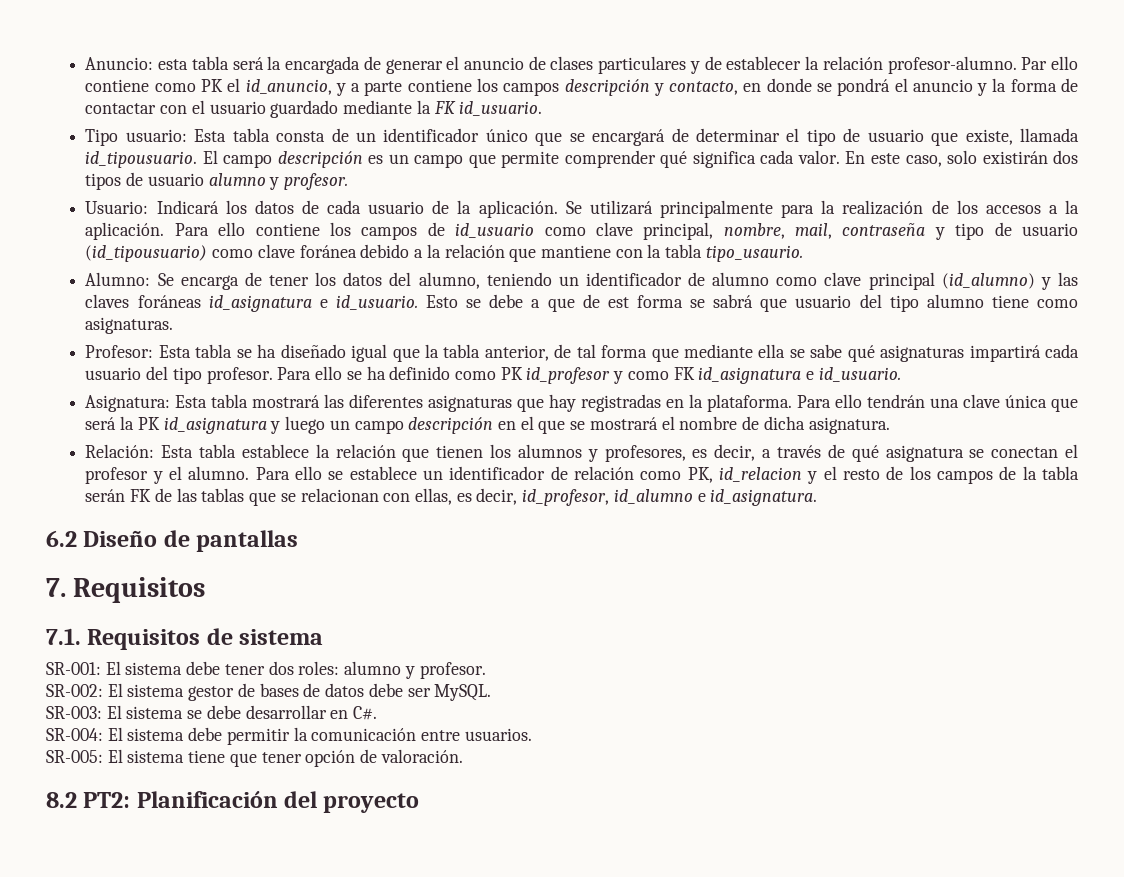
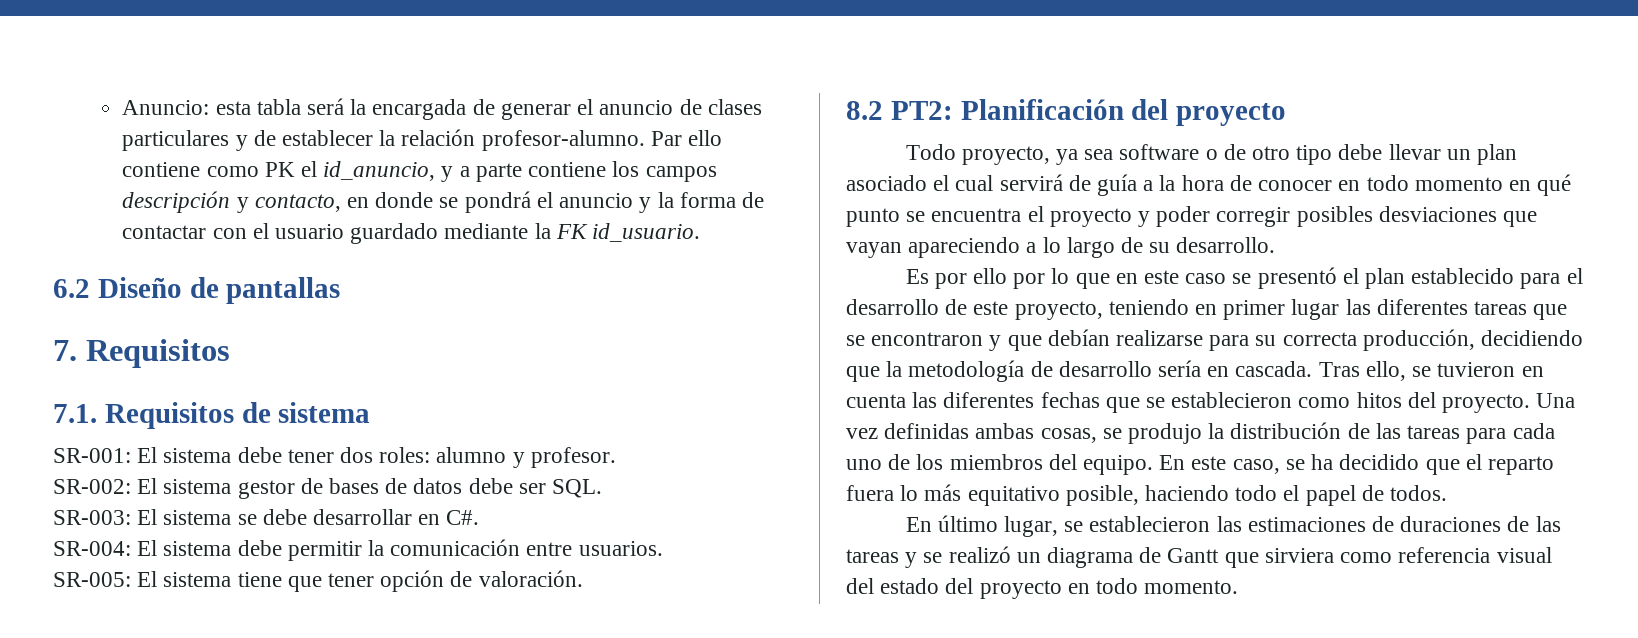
- Tipo usuario: Esta tabla consta de un identificador único que se encargará de determinar el tipo de usuario que existe, llamada id_tipousuario. El campo descripción es un campo que permite comprender qué significa cada valor. En este caso, solo existirán dos tipos de usuario alumno y profesor.
- Usuario: Indicará los datos de cada usuario de la aplicación. Se utilizará principalmente para la realización de los accesos a la aplicación. Para ello contiene los campos de id_usuario como clave principal, nombre, mail, contraseña y tipo de usuario (id_tipousuario) como clave foránea debido a la relación que mantiene con la tabla tipo_usaurio.
- Alumno: Se encarga de tener los datos del alumno, teniendo un identificador de alumno como clave principal (id_alumno) y las claves foráneas id_asignatura e id_usuario. Esto se debe a que de est forma se sabrá que usuario del tipo alumno tiene como asignaturas.
- Profesor: Esta tabla se ha diseñado igual que la tabla anterior, de tal forma que mediante ella se sabe qué asignaturas impartirá cada usuario del tipo profesor. Para ello se ha definido como PK id_profesor y como FK id_asignatura e id_usuario.
- Asignatura: Esta tabla mostrará las diferentes asignaturas que hay registradas en la plataforma. Para ello tendrán una clave única que será la PK id_asignatura y luego un campo descripción en el que se mostrará el nombre de dicha asignatura.
- Relación: Esta tabla establece la relación que tienen los alumnos y profesores, es decir, a través de qué asignatura se conectan el profesor y el alumno. Para ello se establece un identificador de relación como PK, id_relacion y el resto de los campos de la tabla serán FK de las tablas que se relacionan con ellas, es decir, id_profesor, id_alumno e id_asignatura.
- SR-002: El sistema gestor de bases de datos debe ser MySQL.
+ SR-002: El sistema gestor de bases de datos debe ser SQL.
+ Todo proyecto, ya sea software o de otro tipo debe llevar un plan asociado el cual servirá de guía a la hora de conocer en todo momento en qué punto se encuentra el proyecto y poder corregir posibles desviaciones que vayan apareciendo a lo largo de su desarrollo.
+ Es por ello por lo que en este caso se presentó el plan establecido para el desarrollo de este proyecto, teniendo en primer lugar las diferentes tareas que se encontraron y que debían realizarse para su correcta producción, decidiendo que la metodología de desarrollo sería en cascada. Tras ello, se tuvieron en cuenta las diferentes fechas que se establecieron como hitos del proyecto. Una vez definidas ambas cosas, se produjo la distribución de las tareas para cada uno de los miembros del equipo. En este caso, se ha decidido que el reparto fuera lo más equitativo posible, haciendo todo el papel de todos.
+ En último lugar, se establecieron las estimaciones de duraciones de las tareas y se realizó un diagrama de Gantt que sirviera como referencia visual del estado del proyecto en todo momento.

